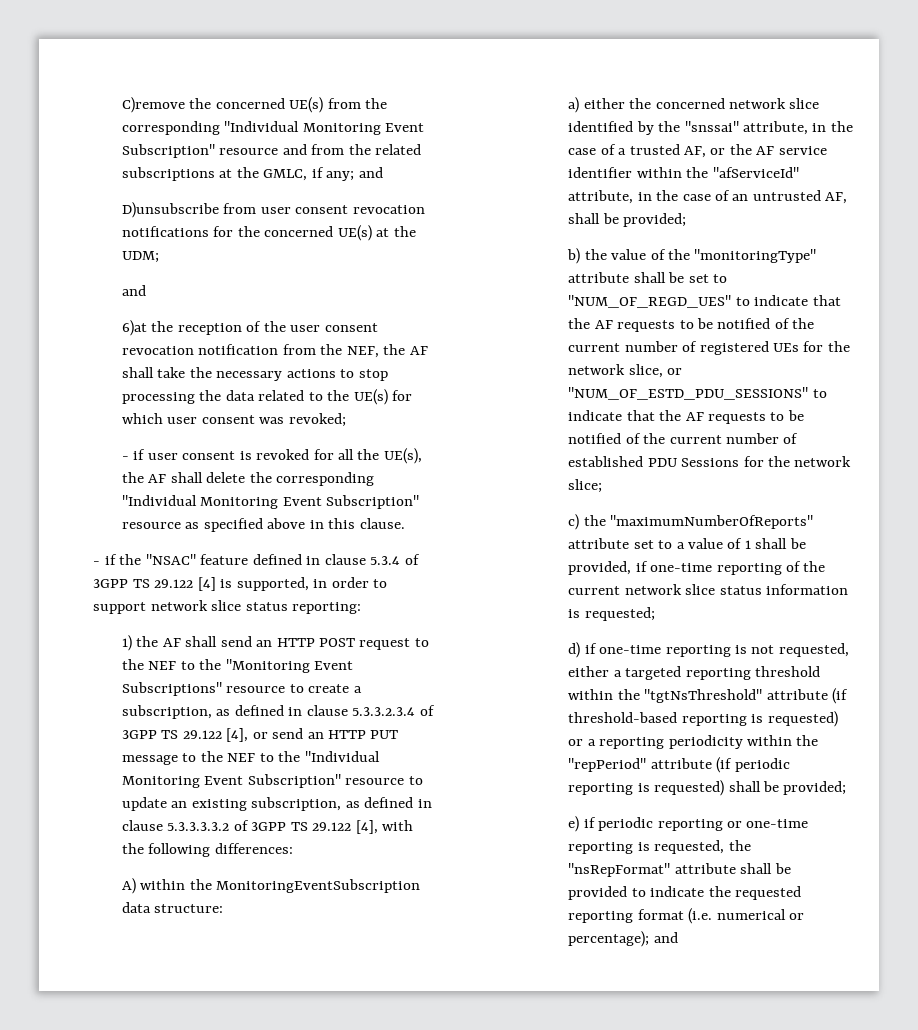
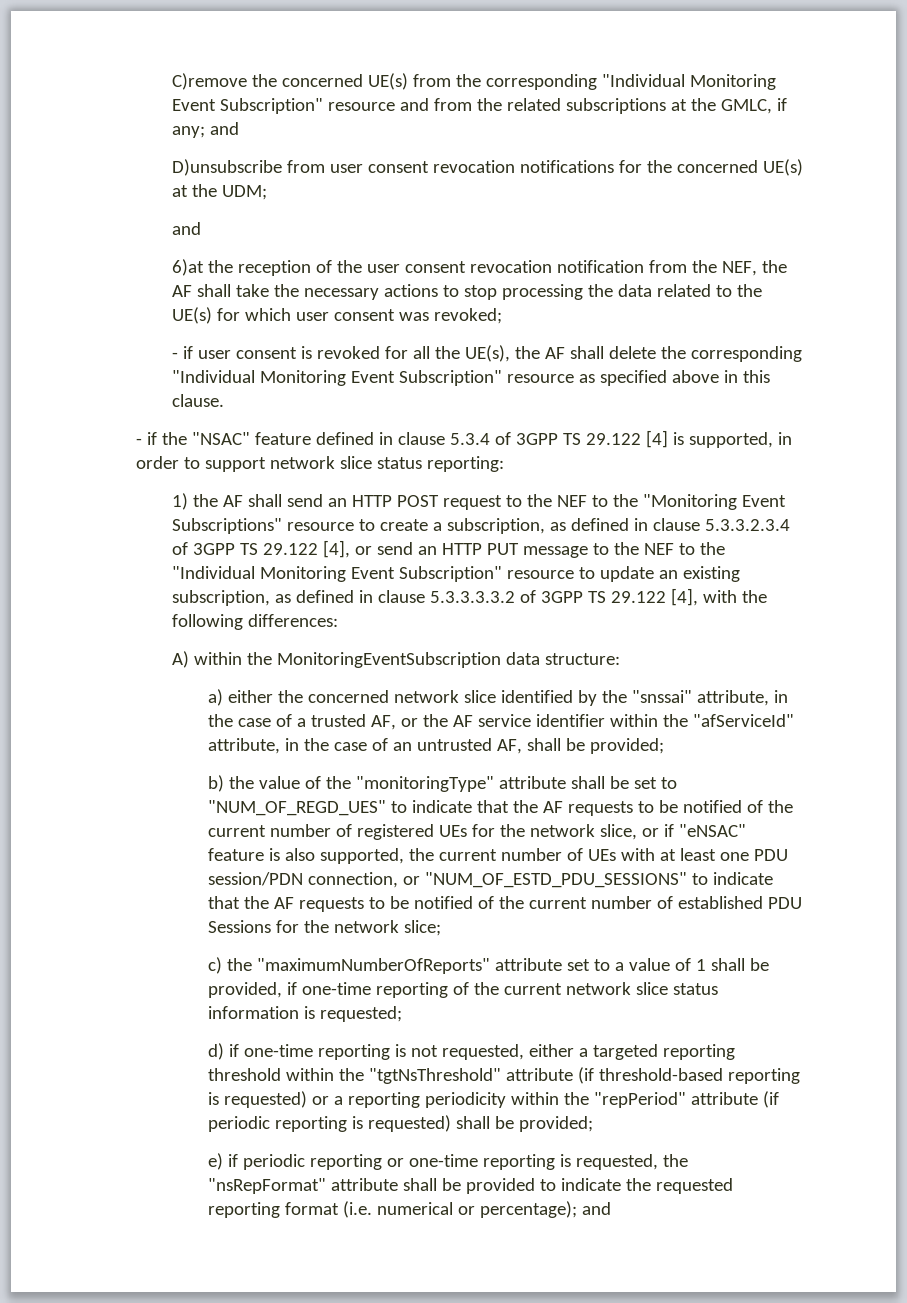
- b) the value of the "monitoringType" attribute shall be set to "NUM_OF_REGD_UES" to indicate that the AF requests to be notified of the current number of registered UEs for the network slice, or "NUM_OF_ESTD_PDU_SESSIONS" to indicate that the AF requests to be notified of the current number of established PDU Sessions for the network slice;
+ b) the value of the "monitoringType" attribute shall be set to "NUM_OF_REGD_UES" to indicate that the AF requests to be notified of the current number of registered UEs for the network slice, or if "eNSAC" feature is also supported, the current number of UEs with at least one PDU session/PDN connection, or "NUM_OF_ESTD_PDU_SESSIONS" to indicate that the AF requests to be notified of the current number of established PDU Sessions for the network slice;

